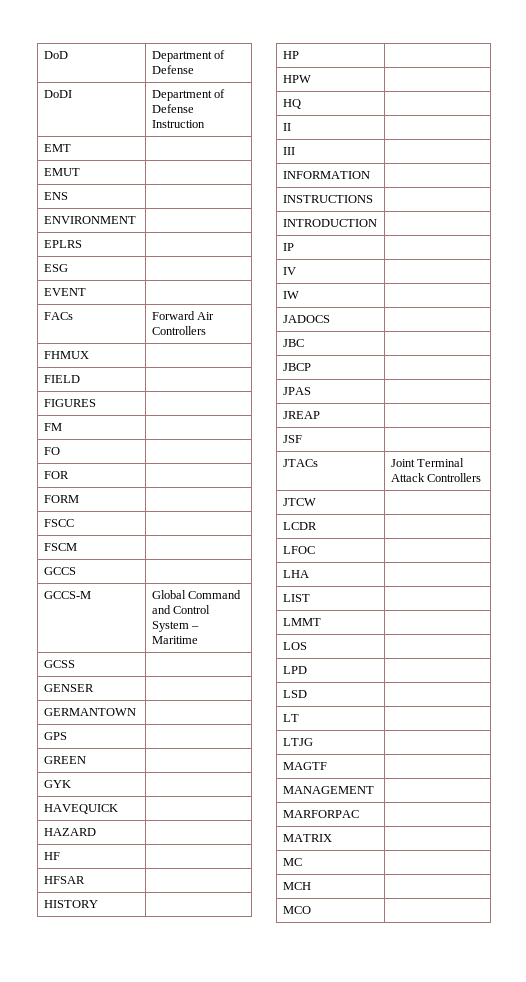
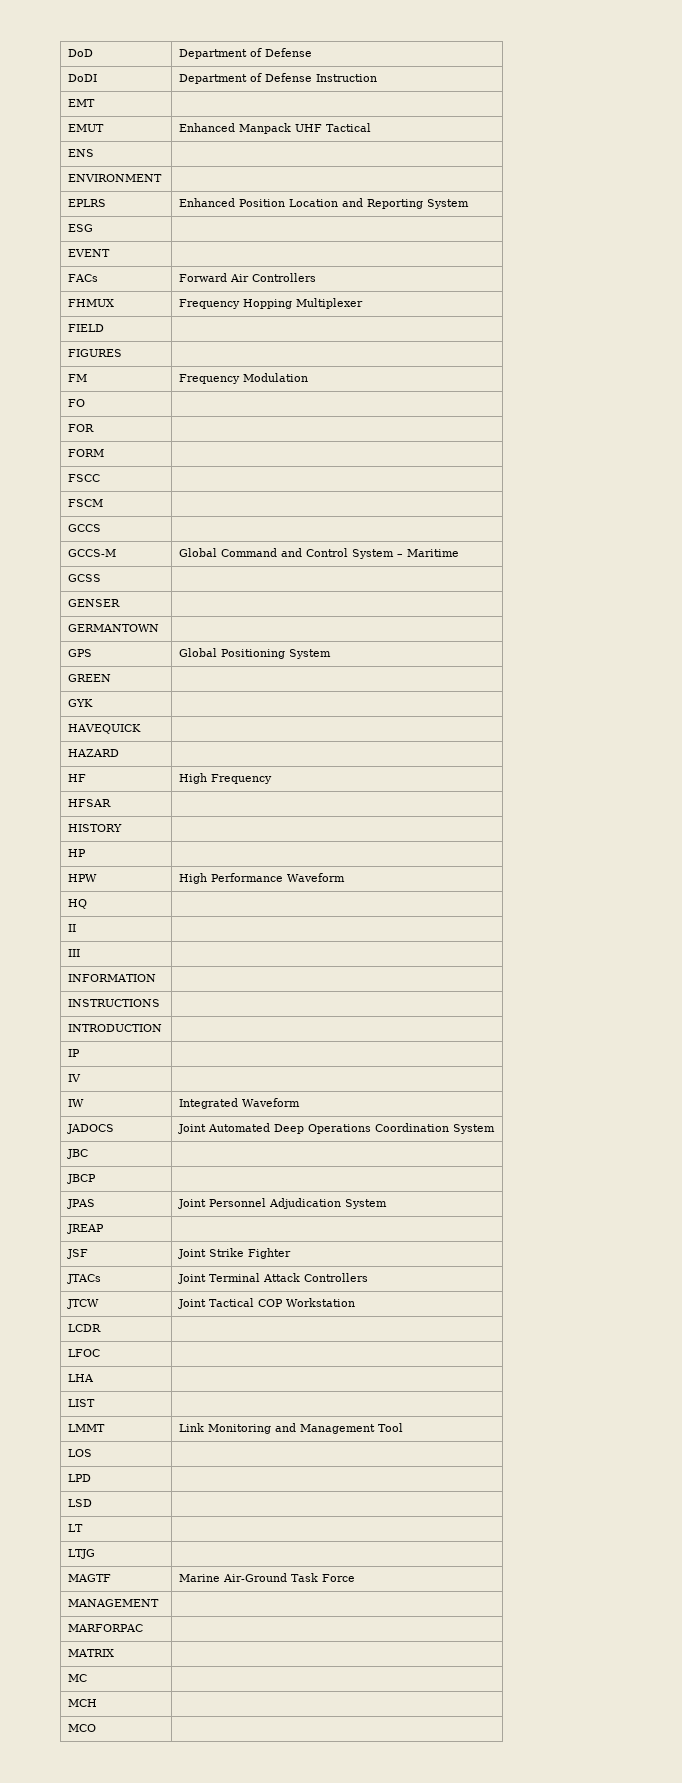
- EMUT |
+ EMUT | Enhanced Manpack UHF Tactical
- EPLRS |
+ EPLRS | Enhanced Position Location and Reporting System
- FHMUX |
+ FHMUX | Frequency Hopping Multiplexer
- FM |
+ FM | Frequency Modulation
- GPS |
+ GPS | Global Positioning System
- HF |
+ HF | High Frequency
- HPW |
+ HPW | High Performance Waveform
- IW |
+ IW | Integrated Waveform
- JADOCS |
+ JADOCS | Joint Automated Deep Operations Coordination System
- JPAS |
+ JPAS | Joint Personnel Adjudication System
- JSF |
+ JSF | Joint Strike Fighter
- JTCW |
+ JTCW | Joint Tactical COP Workstation
- LMMT |
+ LMMT | Link Monitoring and Management Tool
- MAGTF |
+ MAGTF | Marine Air-Ground Task Force

